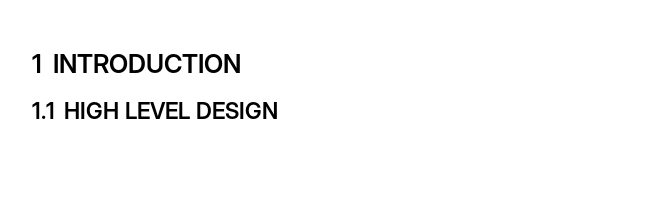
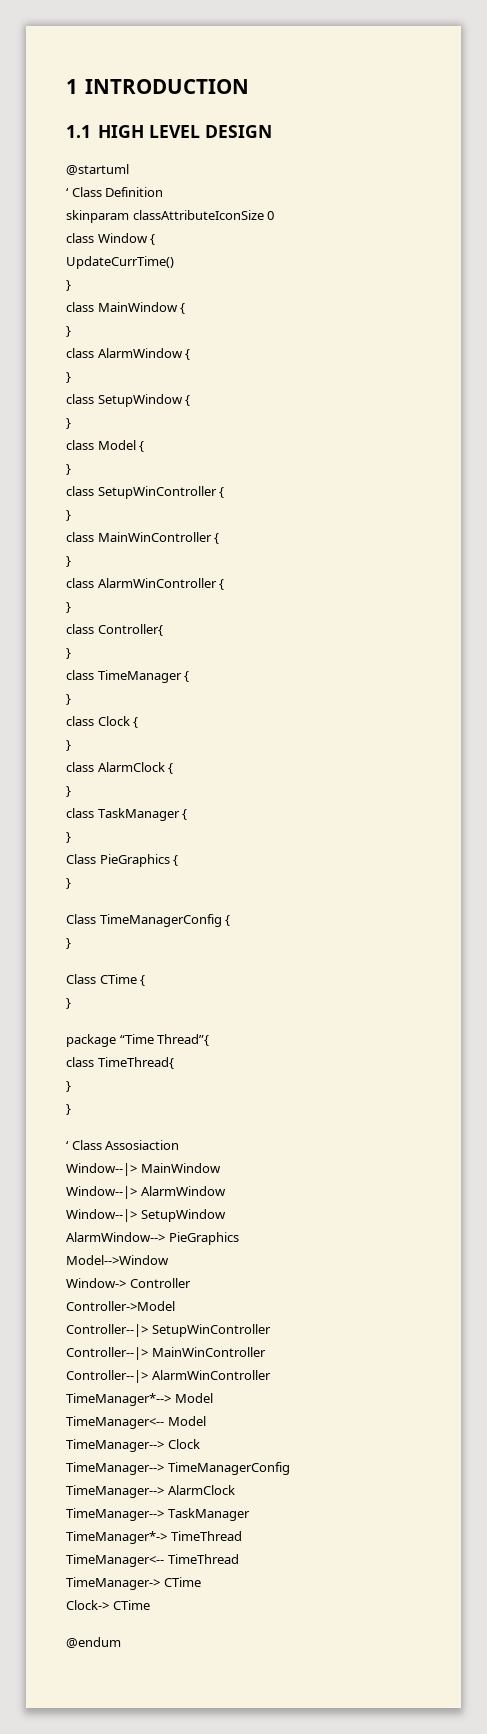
+ @startuml
+ ‘ Class Definition
+ skinparam classAttributeIconSize 0
+ class Window {
+ UpdateCurrTime()
+ }
+ class MainWindow {
+ }
+ class AlarmWindow {
+ }
+ class SetupWindow {
+ }
+ class Model {
+ }
+ class SetupWinController {
+ }
+ class MainWinController {
+ }
+ class AlarmWinController {
+ }
+ class Controller{
+ }
+ class TimeManager {
+ }
+ class Clock {
+ }
+ class AlarmClock {
+ }
+ class TaskManager {
+ }
+ Class PieGraphics {
+ }
+ Class TimeManagerConfig {
+ }
+ Class CTime {
+ }
+ package “Time Thread”{
+ class TimeThread{
+ }
+ }
+ ‘ Class Assosiaction
+ Window--|> MainWindow
+ Window--|> AlarmWindow
+ Window--|> SetupWindow
+ AlarmWindow--> PieGraphics
+ Model-->Window
+ Window-> Controller
+ Controller->Model
+ Controller--|> SetupWinController
+ Controller--|> MainWinController
+ Controller--|> AlarmWinController
+ TimeManager*--> Model
+ TimeManager<-- Model
+ TimeManager--> Clock
+ TimeManager--> TimeManagerConfig
+ TimeManager--> AlarmClock
+ TimeManager--> TaskManager
+ TimeManager*-> TimeThread
+ TimeManager<-- TimeThread
+ TimeManager-> CTime
+ Clock-> CTime
+ @endum

